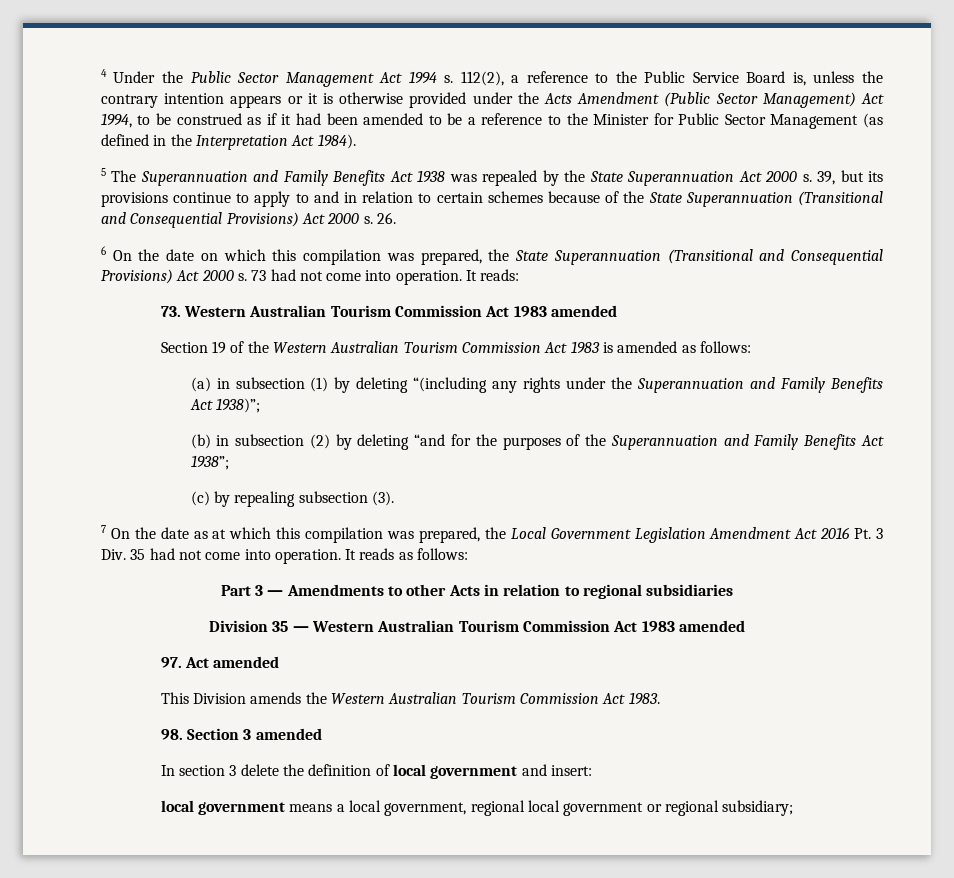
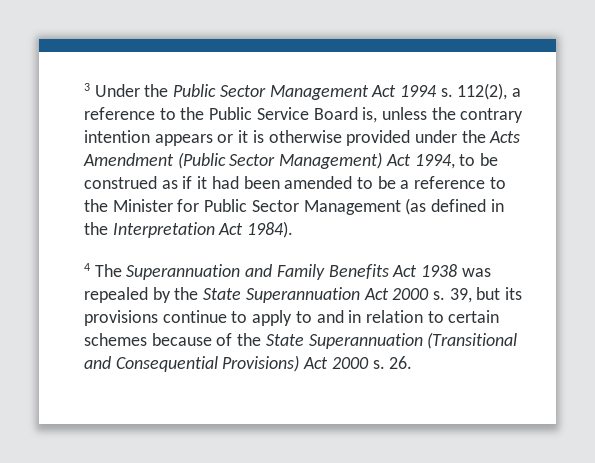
- 4 Under the Public Sector Management Act 1994 s.
+ 3 Under the Public Sector Management Act 1994 s.
- 5 The Superannuation and Family Benefits Act 1938 was repealed by the State Superannuation Act 2000 s.
+ 4 The Superannuation and Family Benefits Act 1938 was repealed by the State Superannuation Act 2000 s.
- 6 On the date on which this compilation was prepared, the State Superannuation (Transitional and Consequential Provisions) Act 2000 s. 73 had not come into operation. It reads:
- 73. Western Australian Tourism Commission Act 1983 amended
- Section 19 of the Western Australian Tourism Commission Act 1983 is amended as follows:
- (a) in subsection (1) by deleting “(including any rights under the Superannuation and Family Benefits Act 1938)”;
- (b) in subsection (2) by deleting “and for the purposes of the Superannuation and Family Benefits Act 1938”;
- (c) by repealing subsection (3).
- 7 On the date as at which this compilation was prepared, the Local Government Legislation Amendment Act 2016 Pt. 3 Div. 35 had not come into operation. It reads as follows:
- Part 3 — Amendments to other Acts in relation to regional subsidiaries
- Division 35 — Western Australian Tourism Commission Act 1983 amended
- 97. Act amended
- This Division amends the Western Australian Tourism Commission Act 1983.
- 98. Section 3 amended
- In section 3 delete the definition of local government and insert:
- local government means a local government, regional local government or regional subsidiary;

